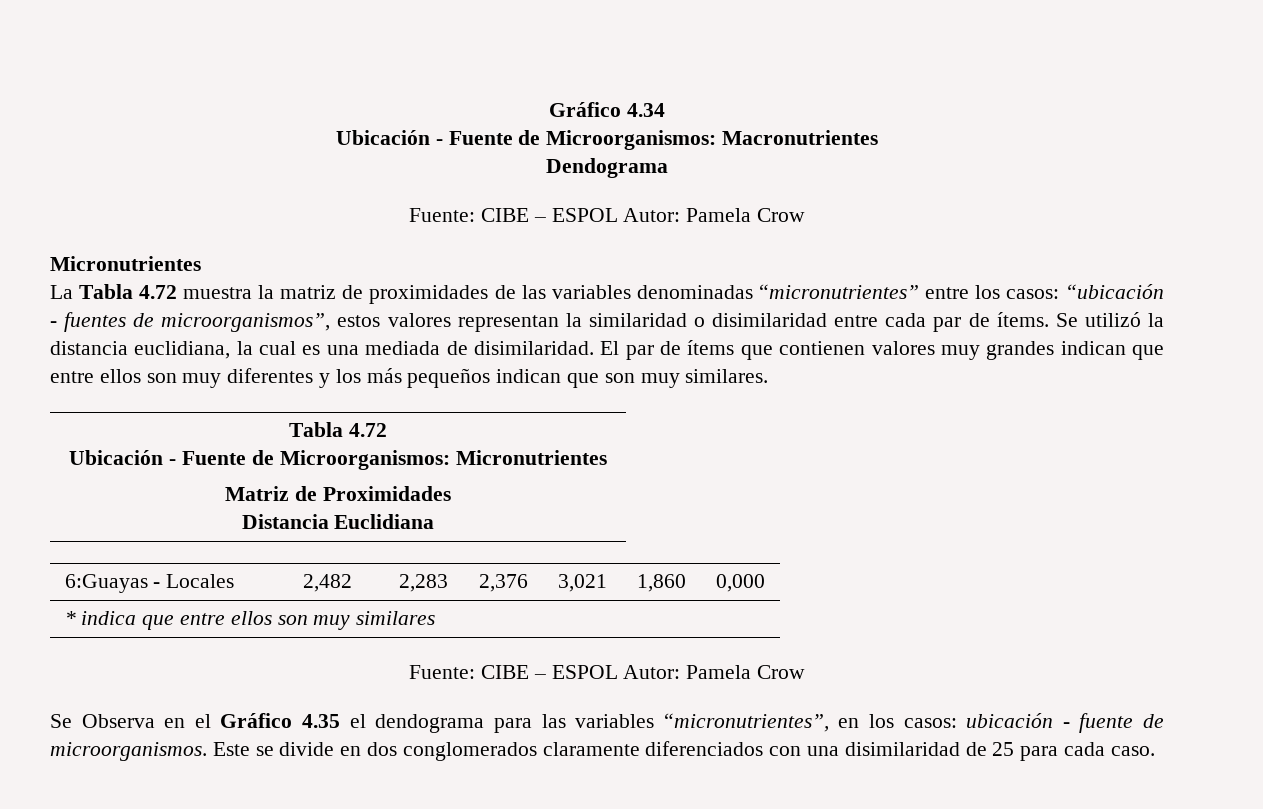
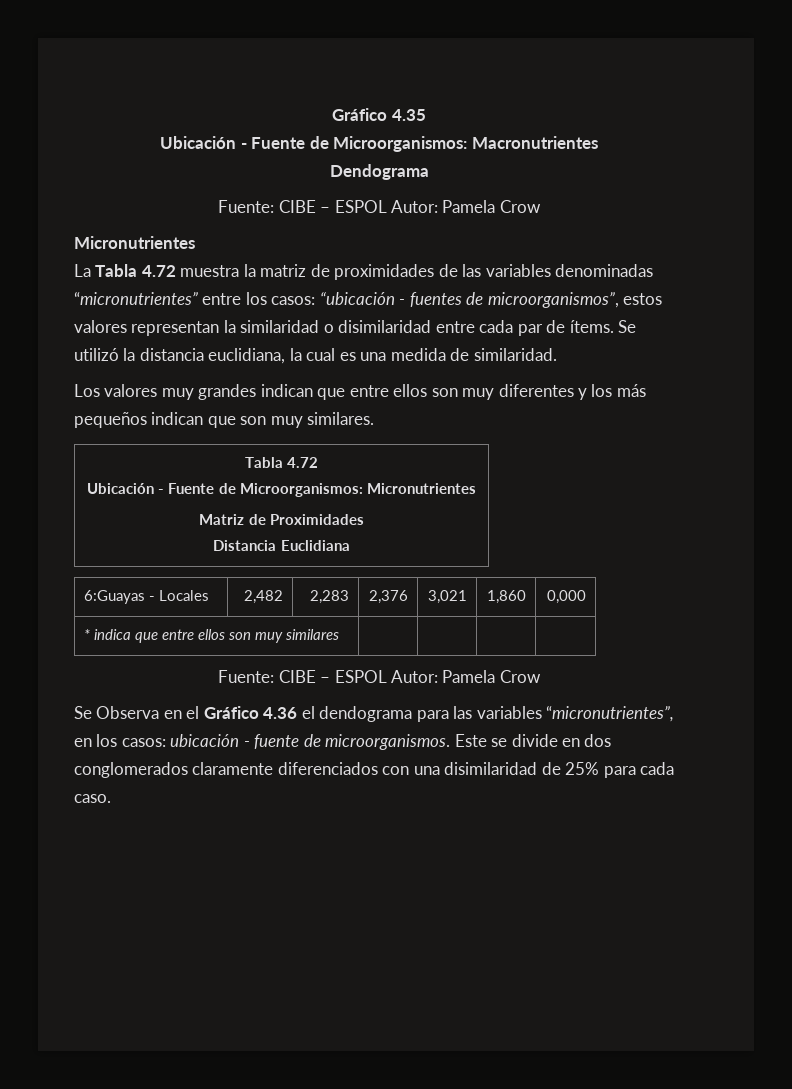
- Gráfico 4.34
+ Gráfico 4.35
- Se utilizó la distancia euclidiana, la cual es una mediada de disimilaridad. El par de ítems que contienen valores muy grandes indican que entre ellos son muy diferentes y los más pequeños indican que son muy similares.
+ Se utilizó la distancia euclidiana, la cual es una medida de similaridad.
+ Los valores muy grandes indican que entre ellos son muy diferentes y los más pequeños indican que son muy similares.
- Se Observa en el Gráfico 4.35 el dendograma para las variables “micronutrientes”, en los casos: ubicación - fuente de microorganismos.
+ Se Observa en el Gráfico 4.36 el dendograma para las variables “micronutrientes”, en los casos: ubicación - fuente de microorganismos.
- Este se divide en dos conglomerados claramente diferenciados con una disimilaridad de 25 para cada caso.
+ Este se divide en dos conglomerados claramente diferenciados con una disimilaridad de 25% para cada caso.

